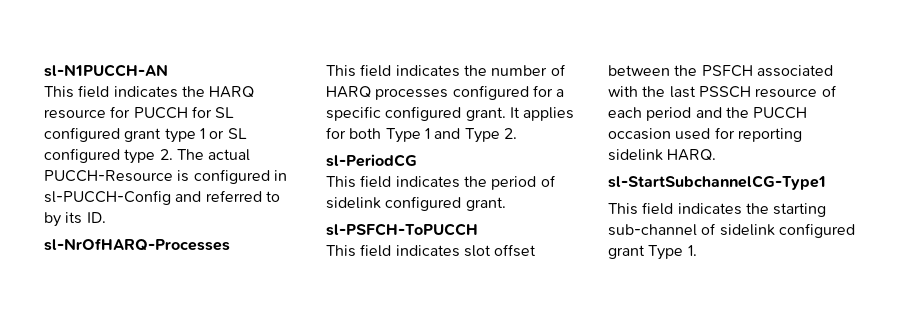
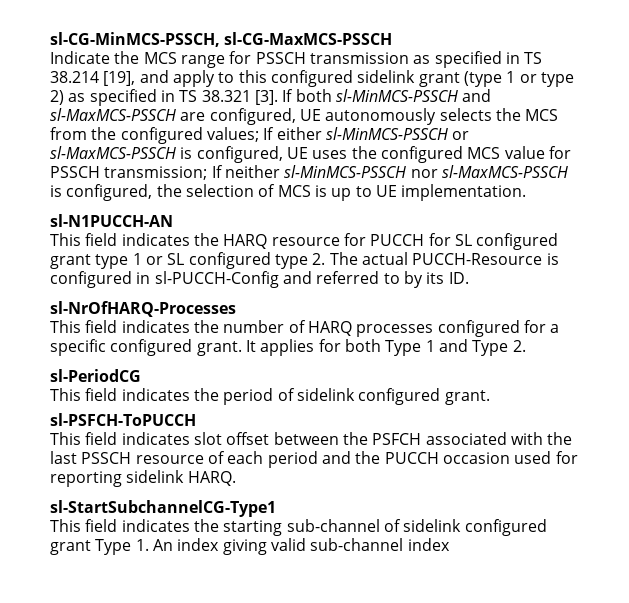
+ sl-CG-MinMCS-PSSCH, sl-CG-MaxMCS-PSSCH
+ Indicate the MCS range for PSSCH transmission as specified in TS 38.214 [19], and apply to this configured sidelink grant (type 1 or type 2) as specified in TS 38.321 [3]. If both sl-MinMCS-PSSCH and sl-MaxMCS-PSSCH are configured, UE autonomously selects the MCS from the configured values; If either sl-MinMCS-PSSCH or sl-MaxMCS-PSSCH is configured, UE uses the configured MCS value for PSSCH transmission; If neither sl-MinMCS-PSSCH nor sl-MaxMCS-PSSCH is configured, the selection of MCS is up to UE implementation.
- This field indicates the starting sub-channel of sidelink configured grant Type 1.
+ This field indicates the starting sub-channel of sidelink configured grant Type 1. An index giving valid sub-channel index

